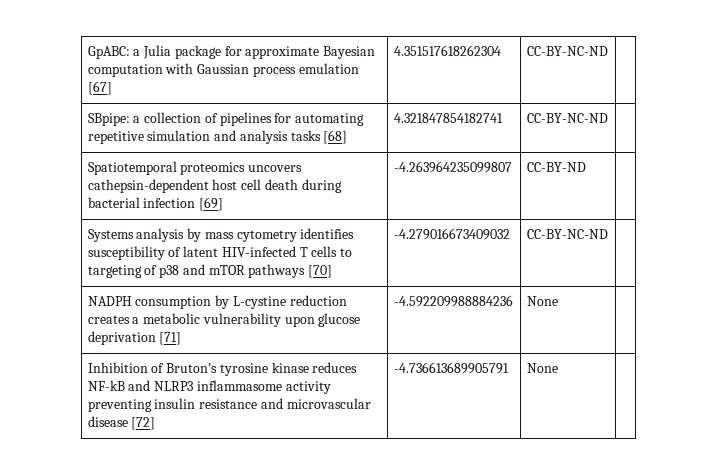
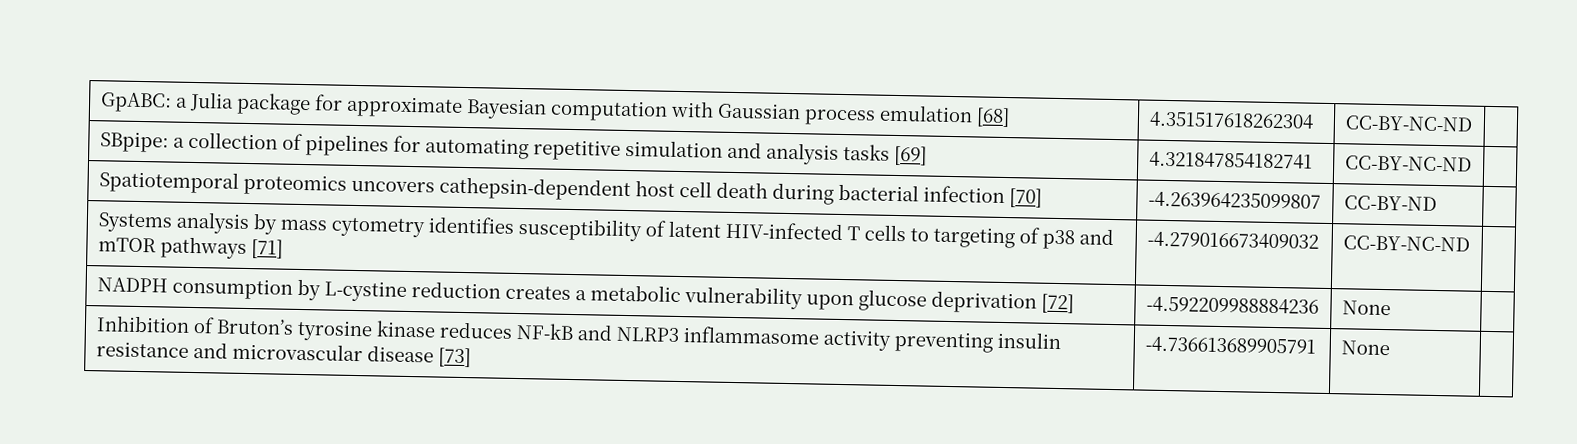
- GpABC: a Julia package for approximate Bayesian computation with Gaussian process emulation [67] | 4.351517618262304 | CC-BY-NC-ND |
+ GpABC: a Julia package for approximate Bayesian computation with Gaussian process emulation [68] | 4.351517618262304 | CC-BY-NC-ND |
- SBpipe: a collection of pipelines for automating repetitive simulation and analysis tasks [68] | 4.321847854182741 | CC-BY-NC-ND |
+ SBpipe: a collection of pipelines for automating repetitive simulation and analysis tasks [69] | 4.321847854182741 | CC-BY-NC-ND |
- Spatiotemporal proteomics uncovers cathepsin-dependent host cell death during bacterial infection [69] | -4.263964235099807 | CC-BY-ND |
+ Spatiotemporal proteomics uncovers cathepsin-dependent host cell death during bacterial infection [70] | -4.263964235099807 | CC-BY-ND |
- Systems analysis by mass cytometry identifies susceptibility of latent HIV-infected T cells to targeting of p38 and mTOR pathways [70] | -4.279016673409032 | CC-BY-NC-ND |
+ Systems analysis by mass cytometry identifies susceptibility of latent HIV-infected T cells to targeting of p38 and mTOR pathways [71] | -4.279016673409032 | CC-BY-NC-ND |
- NADPH consumption by L-cystine reduction creates a metabolic vulnerability upon glucose deprivation [71] | -4.592209988884236 | None |
+ NADPH consumption by L-cystine reduction creates a metabolic vulnerability upon glucose deprivation [72] | -4.592209988884236 | None |
- Inhibition of Bruton’s tyrosine kinase reduces NF-kB and NLRP3 inflammasome activity preventing insulin resistance and microvascular disease [72] | -4.736613689905791 | None |
+ Inhibition of Bruton’s tyrosine kinase reduces NF-kB and NLRP3 inflammasome activity preventing insulin resistance and microvascular disease [73] | -4.736613689905791 | None |

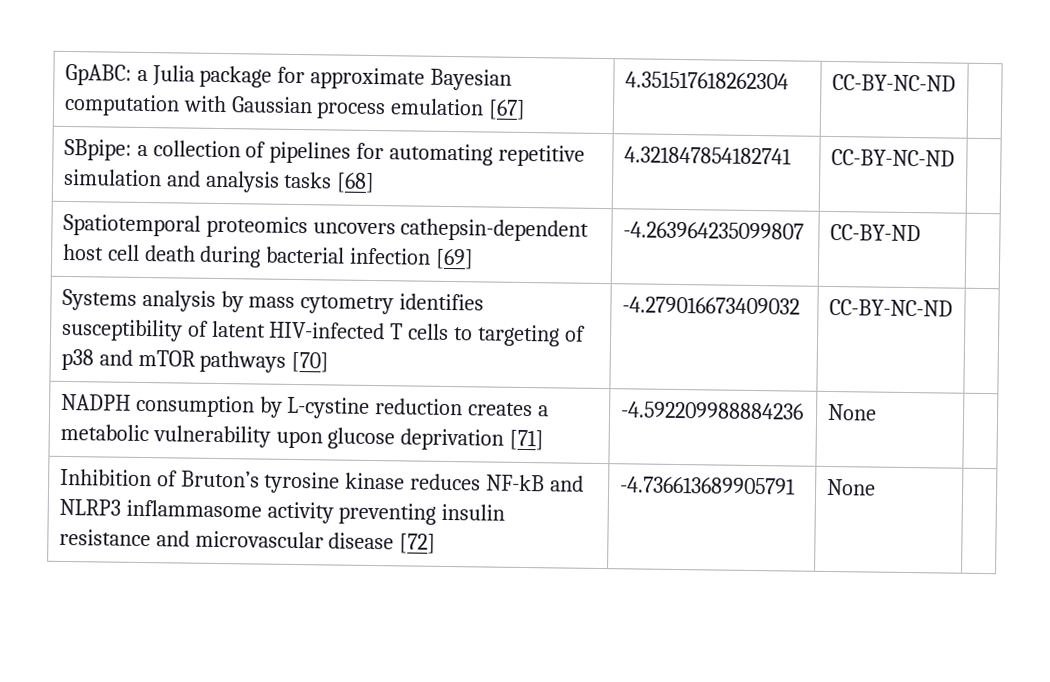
- GpABC: a Julia package for approximate Bayesian computation with Gaussian process emulation [68] | 4.351517618262304 | CC-BY-NC-ND |
+ GpABC: a Julia package for approximate Bayesian computation with Gaussian process emulation [67] | 4.351517618262304 | CC-BY-NC-ND |
- SBpipe: a collection of pipelines for automating repetitive simulation and analysis tasks [69] | 4.321847854182741 | CC-BY-NC-ND |
+ SBpipe: a collection of pipelines for automating repetitive simulation and analysis tasks [68] | 4.321847854182741 | CC-BY-NC-ND |
- Spatiotemporal proteomics uncovers cathepsin-dependent host cell death during bacterial infection [70] | -4.263964235099807 | CC-BY-ND |
+ Spatiotemporal proteomics uncovers cathepsin-dependent host cell death during bacterial infection [69] | -4.263964235099807 | CC-BY-ND |
- Systems analysis by mass cytometry identifies susceptibility of latent HIV-infected T cells to targeting of p38 and mTOR pathways [71] | -4.279016673409032 | CC-BY-NC-ND |
+ Systems analysis by mass cytometry identifies susceptibility of latent HIV-infected T cells to targeting of p38 and mTOR pathways [70] | -4.279016673409032 | CC-BY-NC-ND |
- NADPH consumption by L-cystine reduction creates a metabolic vulnerability upon glucose deprivation [72] | -4.592209988884236 | None |
+ NADPH consumption by L-cystine reduction creates a metabolic vulnerability upon glucose deprivation [71] | -4.592209988884236 | None |
- Inhibition of Bruton’s tyrosine kinase reduces NF-kB and NLRP3 inflammasome activity preventing insulin resistance and microvascular disease [73] | -4.736613689905791 | None |
+ Inhibition of Bruton’s tyrosine kinase reduces NF-kB and NLRP3 inflammasome activity preventing insulin resistance and microvascular disease [72] | -4.736613689905791 | None |

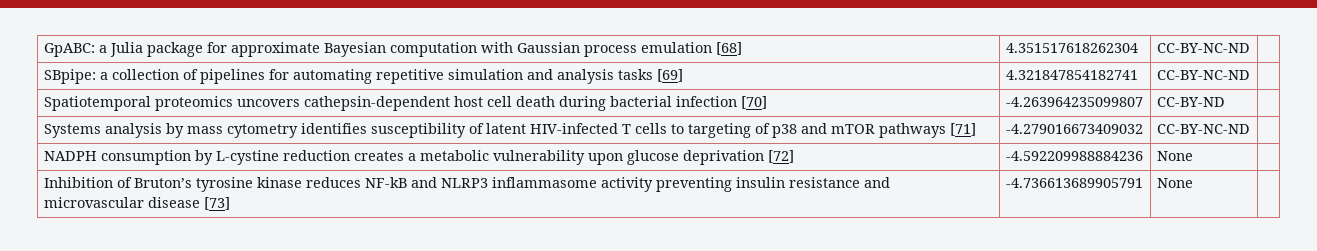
- GpABC: a Julia package for approximate Bayesian computation with Gaussian process emulation [67] | 4.351517618262304 | CC-BY-NC-ND |
+ GpABC: a Julia package for approximate Bayesian computation with Gaussian process emulation [68] | 4.351517618262304 | CC-BY-NC-ND |
- SBpipe: a collection of pipelines for automating repetitive simulation and analysis tasks [68] | 4.321847854182741 | CC-BY-NC-ND |
+ SBpipe: a collection of pipelines for automating repetitive simulation and analysis tasks [69] | 4.321847854182741 | CC-BY-NC-ND |
- Spatiotemporal proteomics uncovers cathepsin-dependent host cell death during bacterial infection [69] | -4.263964235099807 | CC-BY-ND |
+ Spatiotemporal proteomics uncovers cathepsin-dependent host cell death during bacterial infection [70] | -4.263964235099807 | CC-BY-ND |
- Systems analysis by mass cytometry identifies susceptibility of latent HIV-infected T cells to targeting of p38 and mTOR pathways [70] | -4.279016673409032 | CC-BY-NC-ND |
+ Systems analysis by mass cytometry identifies susceptibility of latent HIV-infected T cells to targeting of p38 and mTOR pathways [71] | -4.279016673409032 | CC-BY-NC-ND |
- NADPH consumption by L-cystine reduction creates a metabolic vulnerability upon glucose deprivation [71] | -4.592209988884236 | None |
+ NADPH consumption by L-cystine reduction creates a metabolic vulnerability upon glucose deprivation [72] | -4.592209988884236 | None |
- Inhibition of Bruton’s tyrosine kinase reduces NF-kB and NLRP3 inflammasome activity preventing insulin resistance and microvascular disease [72] | -4.736613689905791 | None |
+ Inhibition of Bruton’s tyrosine kinase reduces NF-kB and NLRP3 inflammasome activity preventing insulin resistance and microvascular disease [73] | -4.736613689905791 | None |

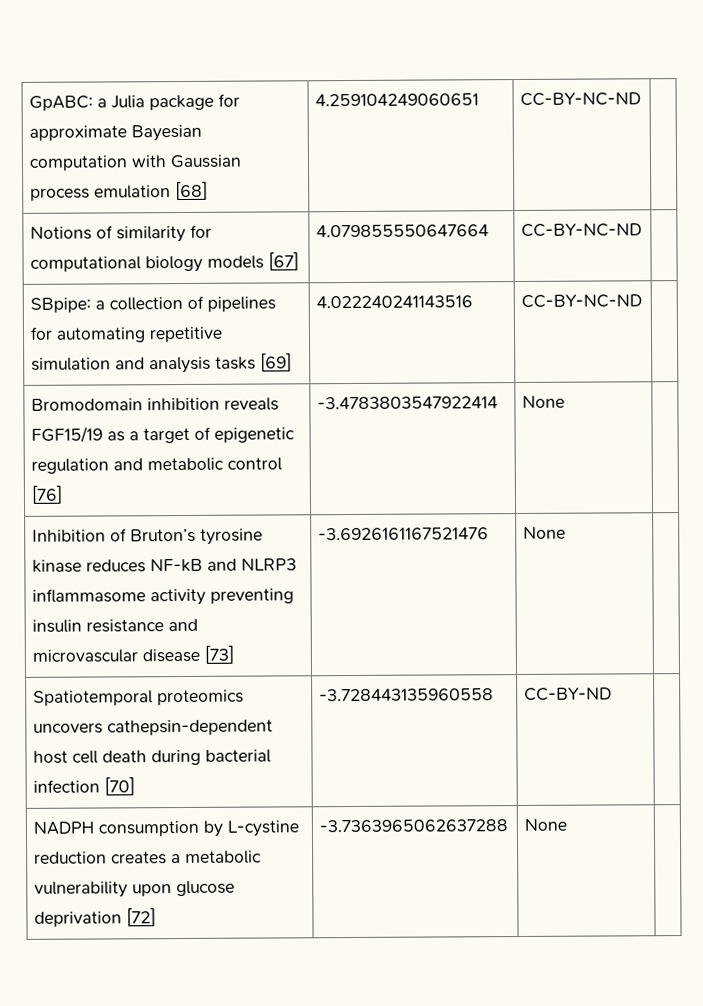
- GpABC: a Julia package for approximate Bayesian computation with Gaussian process emulation [68] | 4.351517618262304 | CC-BY-NC-ND |
+ GpABC: a Julia package for approximate Bayesian computation with Gaussian process emulation [68] | 4.259104249060651 | CC-BY-NC-ND |
+ Notions of similarity for computational biology models [67] | 4.079855550647664 | CC-BY-NC-ND |
- SBpipe: a collection of pipelines for automating repetitive simulation and analysis tasks [69] | 4.321847854182741 | CC-BY-NC-ND |
- Spatiotemporal proteomics uncovers cathepsin-dependent host cell death during bacterial infection [70] | -4.263964235099807 | CC-BY-ND |
- Systems analysis by mass cytometry identifies susceptibility of latent HIV-infected T cells to targeting of p38 and mTOR pathways [71] | -4.279016673409032 | CC-BY-NC-ND |
- NADPH consumption by L-cystine reduction creates a metabolic vulnerability upon glucose deprivation [72] | -4.592209988884236 | None |
+ SBpipe: a collection of pipelines for automating repetitive simulation and analysis tasks [69] | 4.022240241143516 | CC-BY-NC-ND |
+ Bromodomain inhibition reveals FGF15/19 as a target of epigenetic regulation and metabolic control [76] | -3.4783803547922414 | None |
- Inhibition of Bruton’s tyrosine kinase reduces NF-kB and NLRP3 inflammasome activity preventing insulin resistance and microvascular disease [73] | -4.736613689905791 | None |
+ Inhibition of Bruton’s tyrosine kinase reduces NF-kB and NLRP3 inflammasome activity preventing insulin resistance and microvascular disease [73] | -3.6926161167521476 | None |
+ Spatiotemporal proteomics uncovers cathepsin-dependent host cell death during bacterial infection [70] | -3.728443135960558 | CC-BY-ND |
+ NADPH consumption by L-cystine reduction creates a metabolic vulnerability upon glucose deprivation [72] | -3.7363965062637288 | None |

